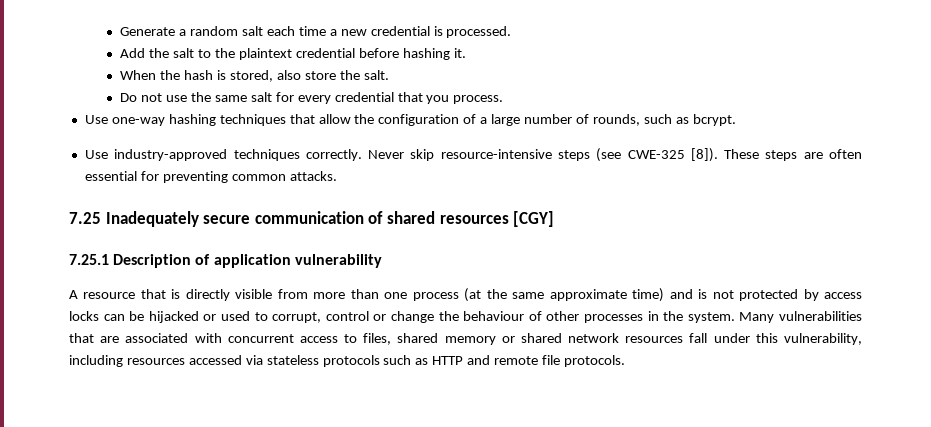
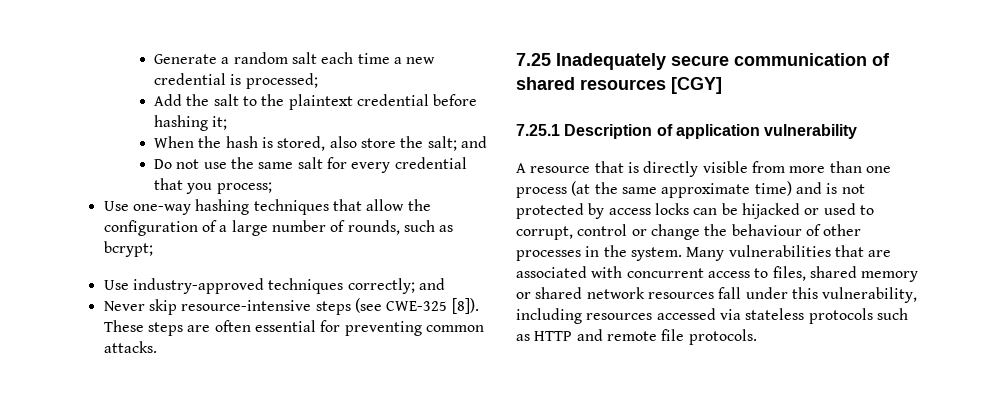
- Generate a random salt each time a new credential is processed.
+ Generate a random salt each time a new credential is processed;
- Add the salt to the plaintext credential before hashing it.
+ Add the salt to the plaintext credential before hashing it;
- When the hash is stored, also store the salt.
+ When the hash is stored, also store the salt; and
- Do not use the same salt for every credential that you process.
+ Do not use the same salt for every credential that you process;
- Use one-way hashing techniques that allow the configuration of a large number of rounds, such as bcrypt.
+ Use one-way hashing techniques that allow the configuration of a large number of rounds, such as bcrypt;
- Use industry-approved techniques correctly. Never skip resource-intensive steps (see CWE-325 [8]).
+ Use industry-approved techniques correctly; and
+ Never skip resource-intensive steps (see CWE-325 [8]).

